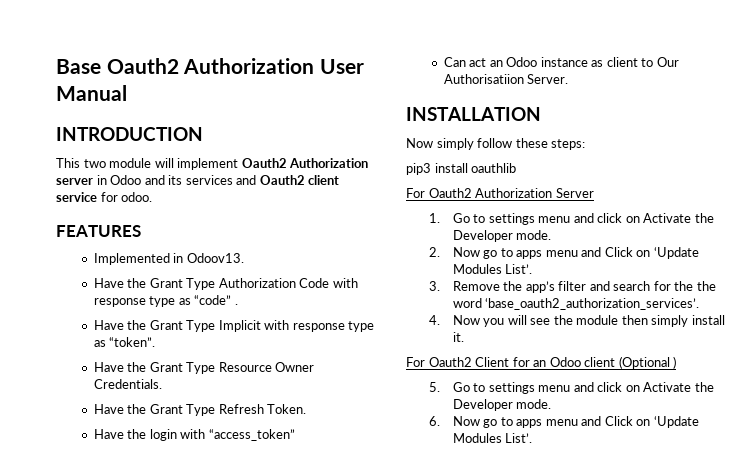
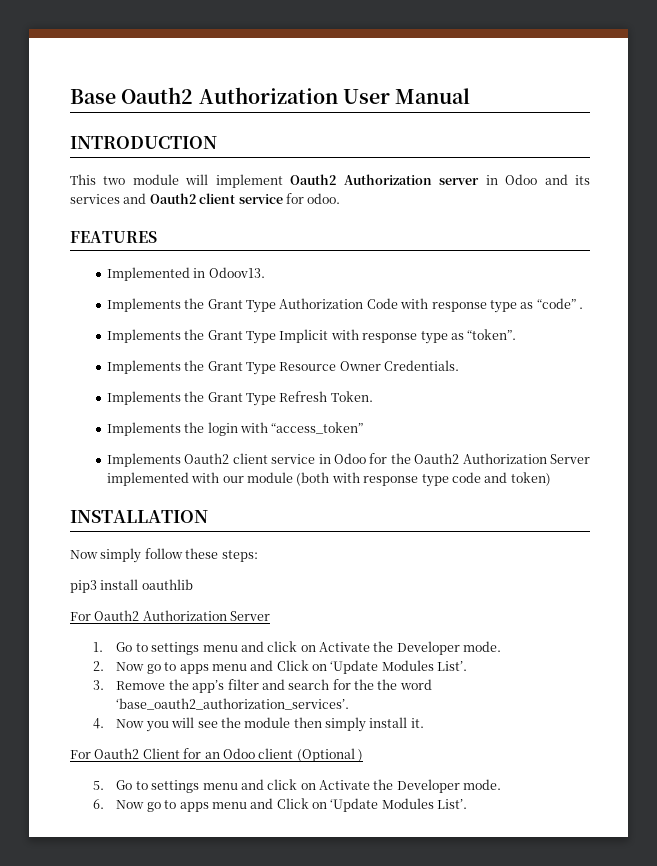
- Have the Grant Type Authorization Code with response type as “code” .
+ Implements the Grant Type Authorization Code with response type as “code” .
- Have the Grant Type Implicit with response type as “token”.
+ Implements the Grant Type Implicit with response type as “token”.
- Have the Grant Type Resource Owner Credentials.
+ Implements the Grant Type Resource Owner Credentials.
- Have the Grant Type Refresh Token.
+ Implements the Grant Type Refresh Token.
- Have the login with “access_token”
+ Implements the login with “access_token”
- Can act an Odoo instance as client to Our Authorisatiion Server.
+ Implements Oauth2 client service in Odoo for the Oauth2 Authorization Server implemented with our module (both with response type code and token)

